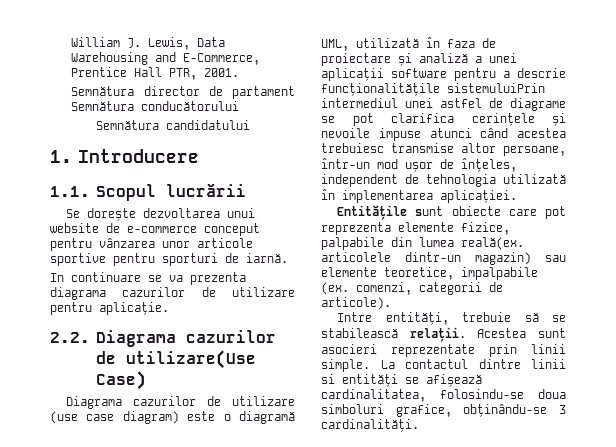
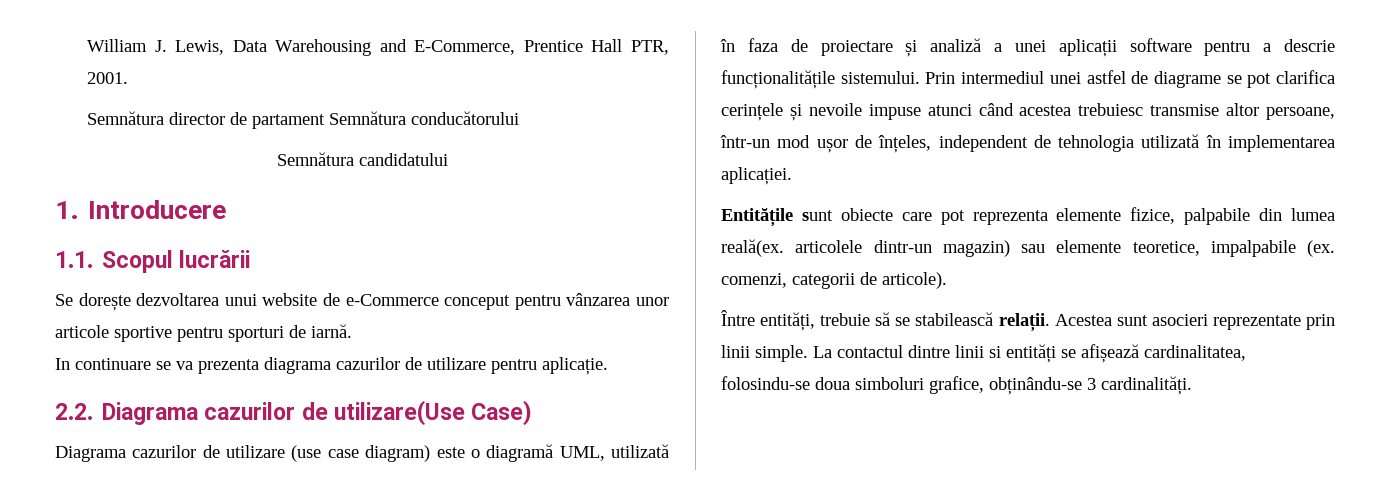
- Se dorește dezvoltarea unui website de e-commerce conceput pentru vânzarea unor articole sportive pentru sporturi de iarnă.
+ Se dorește dezvoltarea unui website de e-Commerce conceput pentru vânzarea unor articole sportive pentru sporturi de iarnă.
- Diagrama cazurilor de utilizare (use case diagram) este o diagramă UML, utilizată în faza de proiectare și analiză a unei aplicații software pentru a descrie funcționalitățile sistemuluiPrin intermediul unei astfel de diagrame se pot clarifica cerințele și nevoile impuse atunci când acestea trebuiesc transmise altor persoane, într-un mod ușor de înțeles, independent de tehnologia utilizată în implementarea aplicației.
+ Diagrama cazurilor de utilizare (use case diagram) este o diagramă UML, utilizată în faza de proiectare și analiză a unei aplicații software pentru a descrie funcționalitățile sistemului. Prin intermediul unei astfel de diagrame se pot clarifica cerințele și nevoile impuse atunci când acestea trebuiesc transmise altor persoane, într-un mod ușor de înțeles, independent de tehnologia utilizată în implementarea aplicației.
- Intre entități, trebuie să se stabilească relații.
+ Între entități, trebuie să se stabilească relații.

